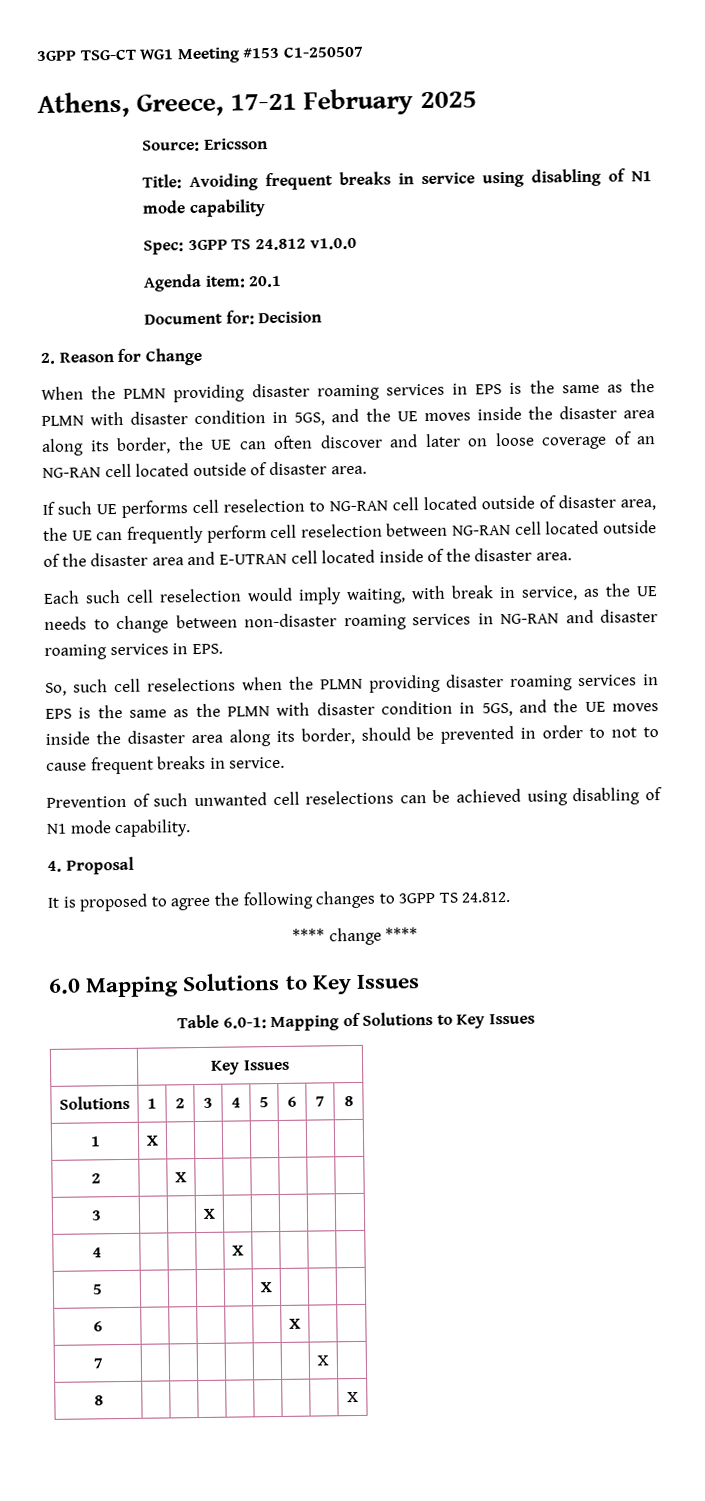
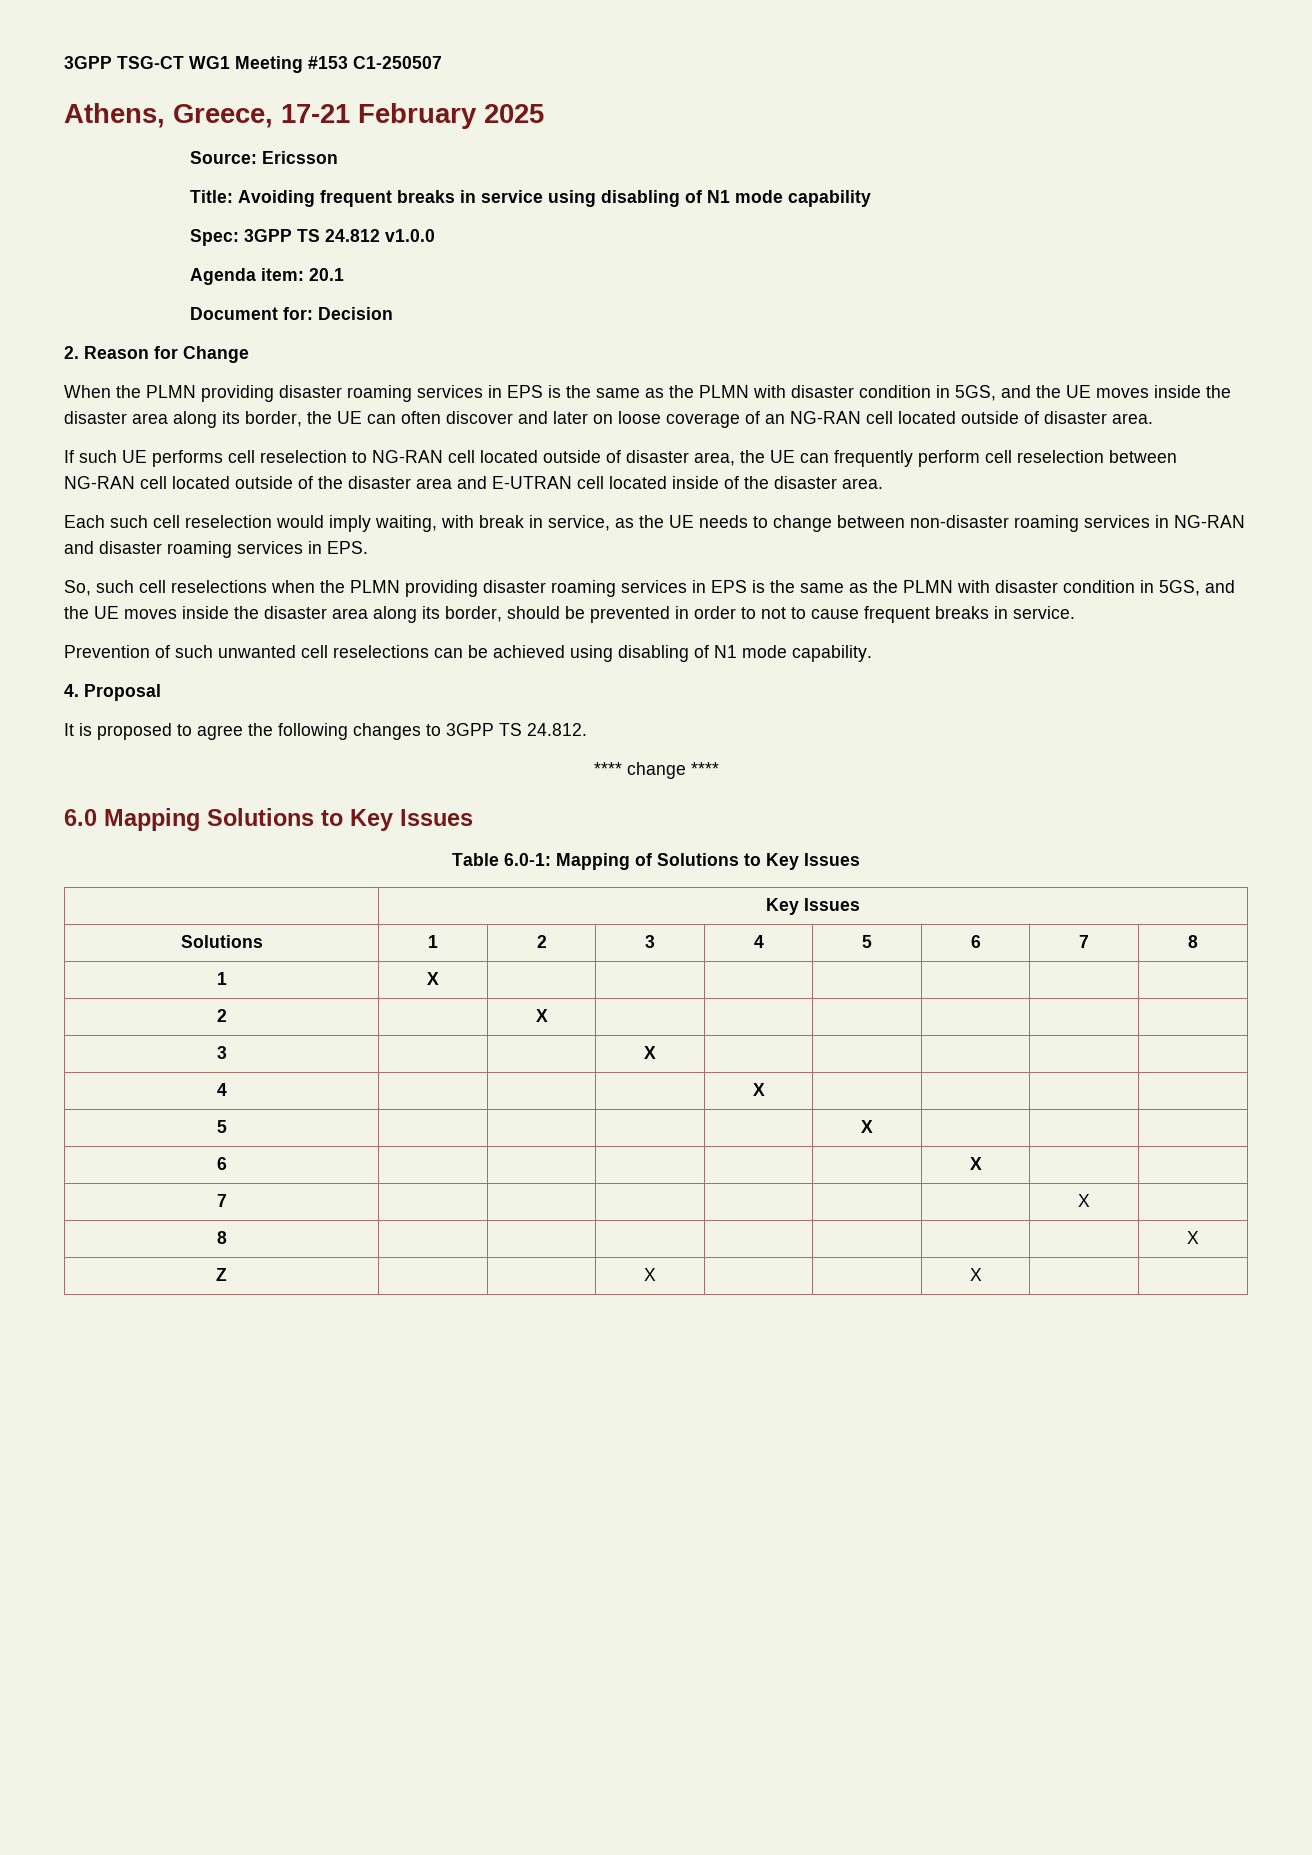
+ Z | | | X | | | X | |

